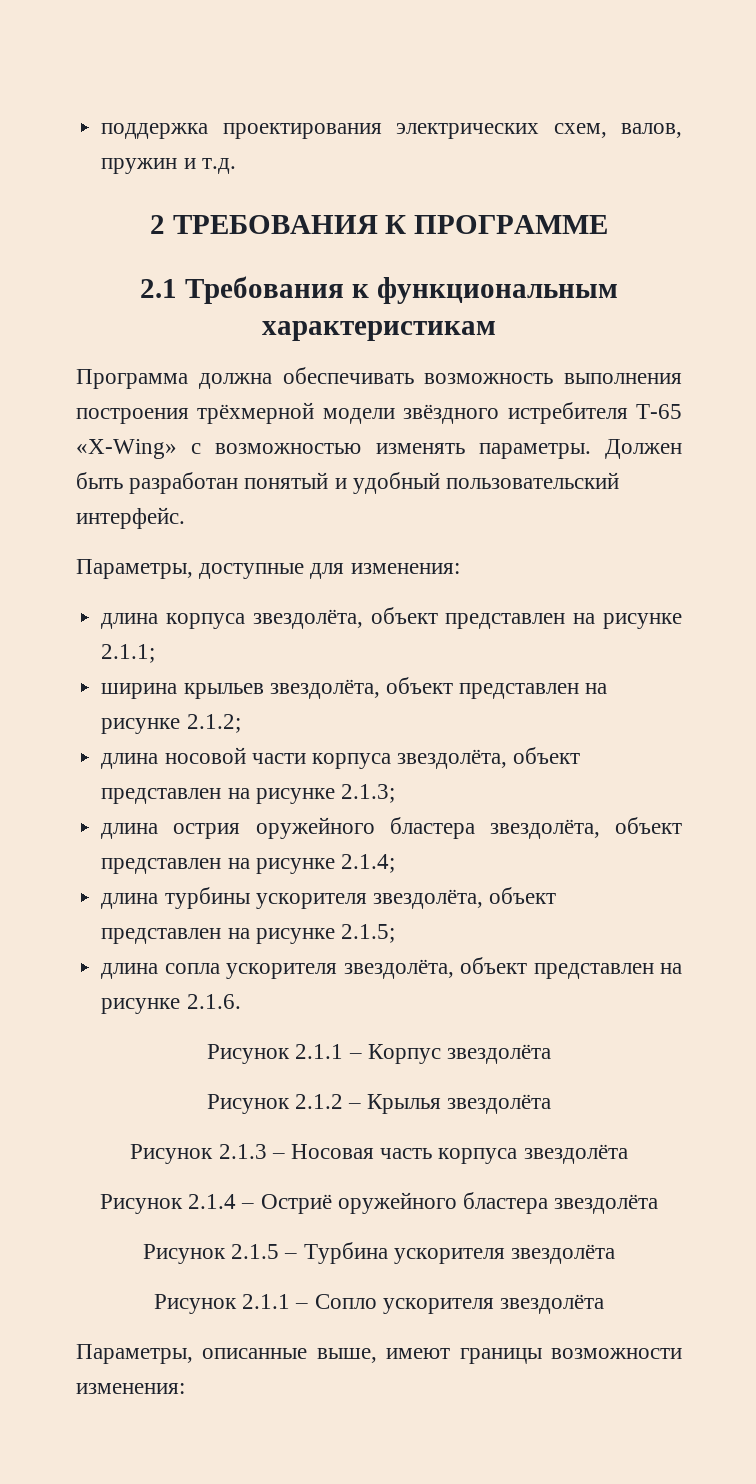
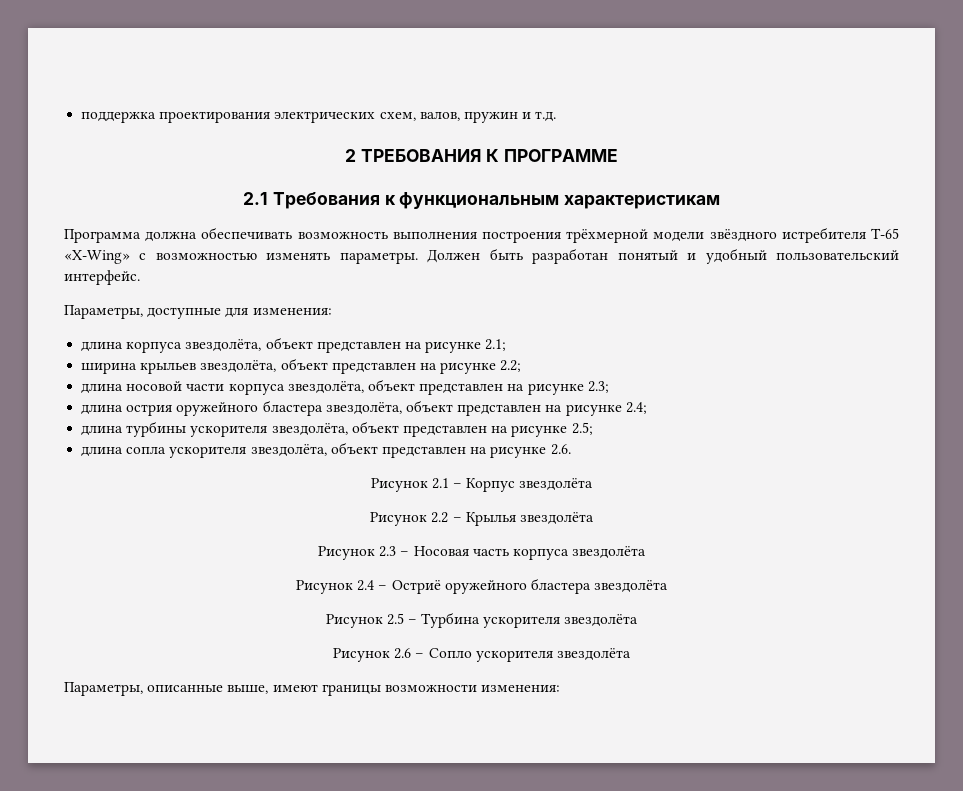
- длина корпуса звездолёта, объект представлен на рисунке 2.1.1;
+ длина корпуса звездолёта, объект представлен на рисунке 2.1;
- ширина крыльев звездолёта, объект представлен на рисунке 2.1.2;
+ ширина крыльев звездолёта, объект представлен на рисунке 2.2;
- длина носовой части корпуса звездолёта, объект представлен на рисунке 2.1.3;
+ длина носовой части корпуса звездолёта, объект представлен на рисунке 2.3;
- длина острия оружейного бластера звездолёта, объект представлен на рисунке 2.1.4;
+ длина острия оружейного бластера звездолёта, объект представлен на рисунке 2.4;
- длина турбины ускорителя звездолёта, объект представлен на рисунке 2.1.5;
+ длина турбины ускорителя звездолёта, объект представлен на рисунке 2.5;
- длина сопла ускорителя звездолёта, объект представлен на рисунке 2.1.6.
- Рисунок 2.1.1 – Корпус звездолёта
+ длина сопла ускорителя звездолёта, объект представлен на рисунке 2.6.
+ Рисунок 2.1 – Корпус звездолёта
- Рисунок 2.1.2 – Крылья звездолёта
+ Рисунок 2.2 – Крылья звездолёта
- Рисунок 2.1.3 – Носовая часть корпуса звездолёта
+ Рисунок 2.3 – Носовая часть корпуса звездолёта
- Рисунок 2.1.4 – Остриё оружейного бластера звездолёта
+ Рисунок 2.4 – Остриё оружейного бластера звездолёта
- Рисунок 2.1.5 – Турбина ускорителя звездолёта
+ Рисунок 2.5 – Турбина ускорителя звездолёта
- Рисунок 2.1.1 – Сопло ускорителя звездолёта
+ Рисунок 2.6 – Сопло ускорителя звездолёта

